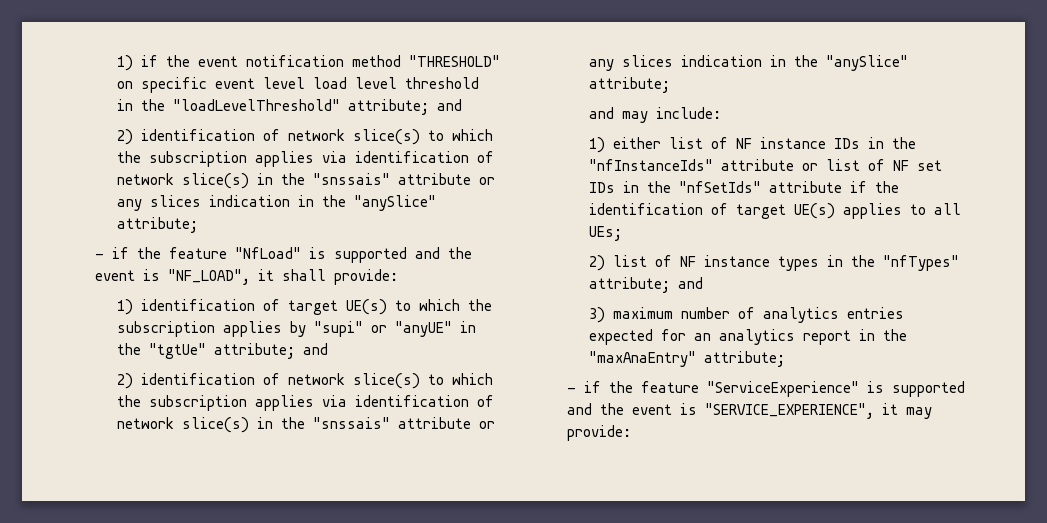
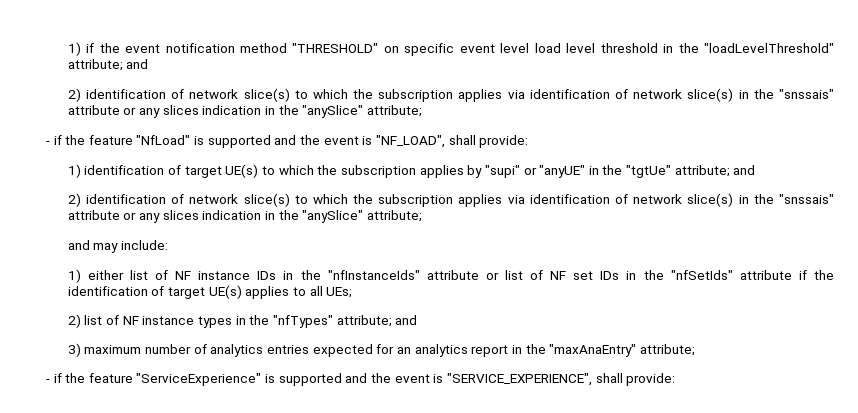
- - if the feature "NfLoad" is supported and the event is "NF_LOAD", it shall provide:
+ - if the feature "NfLoad" is supported and the event is "NF_LOAD", shall provide:
- - if the feature "ServiceExperience" is supported and the event is "SERVICE_EXPERIENCE", it may provide:
+ - if the feature "ServiceExperience" is supported and the event is "SERVICE_EXPERIENCE", shall provide:

